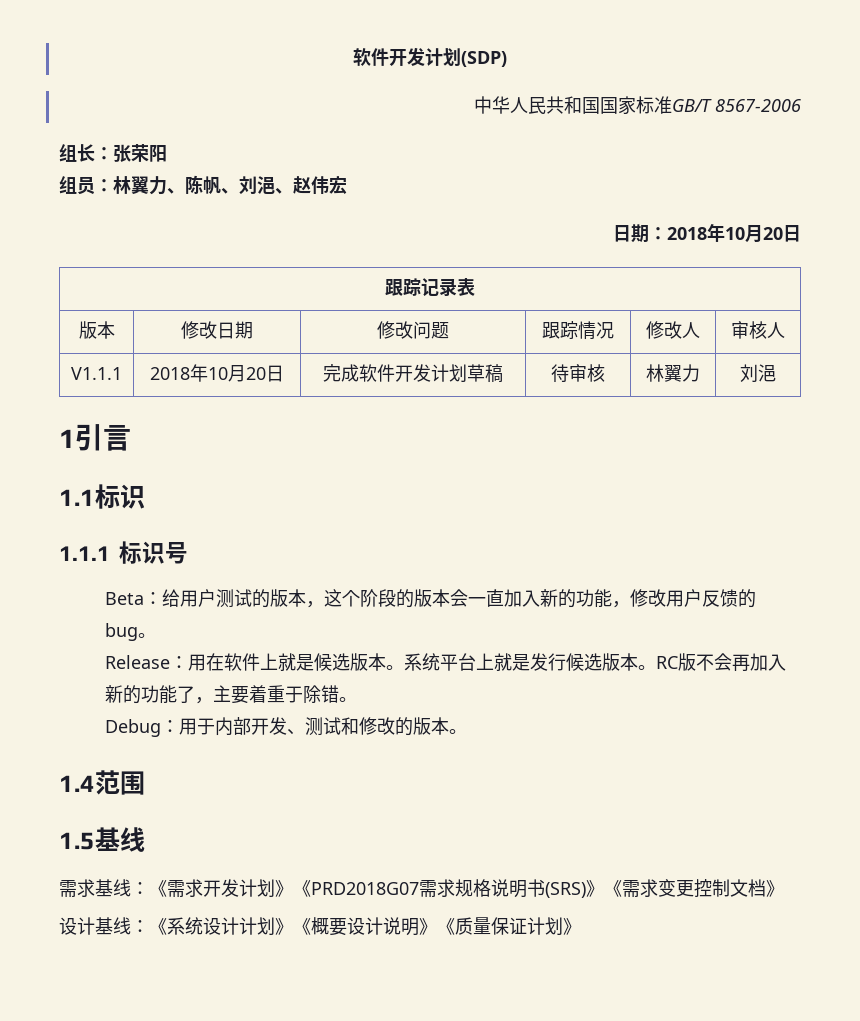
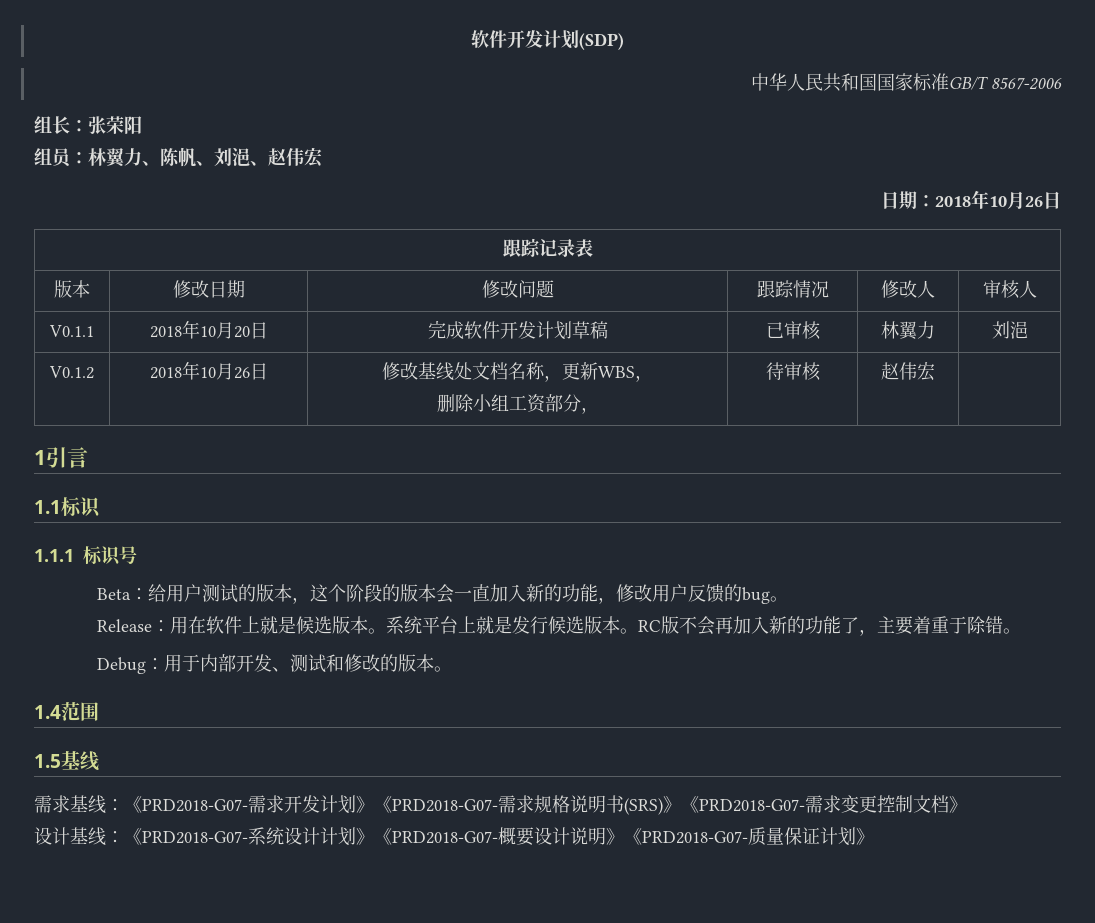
- 日期：2018年10月20日
+ 日期：2018年10月26日
- V1.1.1 | 2018年10月20日 | 完成软件开发计划草稿 | 待审核 | 林翼力 | 刘浥
+ V0.1.1 | 2018年10月20日 | 完成软件开发计划草稿 | 已审核 | 林翼力 | 刘浥
+ V0.1.2 | 2018年10月26日 | 修改基线处文档名称，更新WBS，
+ 删除小组工资部分， | 待审核 | 赵伟宏 |
- 需求基线：《需求开发计划》《PRD2018G07需求规格说明书(SRS)》《需求变更控制文档》
+ 需求基线：《PRD2018-G07-需求开发计划》《PRD2018-G07-需求规格说明书(SRS)》《PRD2018-G07-需求变更控制文档》
- 设计基线：《系统设计计划》《概要设计说明》《质量保证计划》
+ 设计基线：《PRD2018-G07-系统设计计划》《PRD2018-G07-概要设计说明》《PRD2018-G07-质量保证计划》

